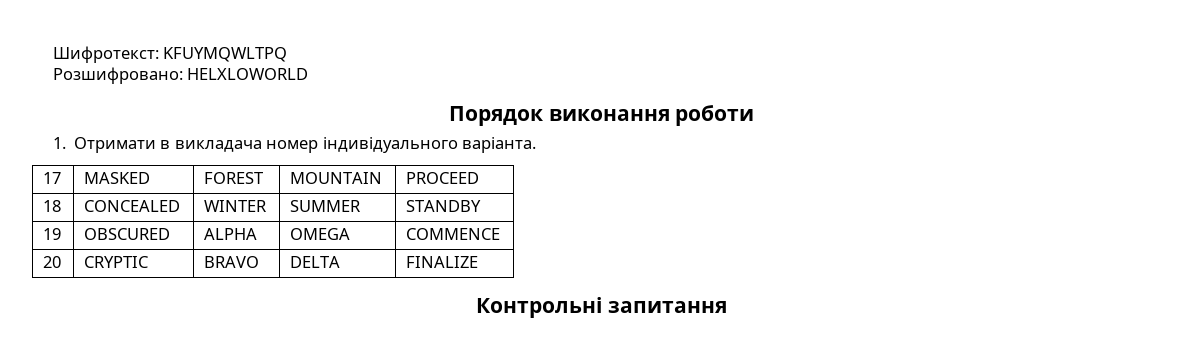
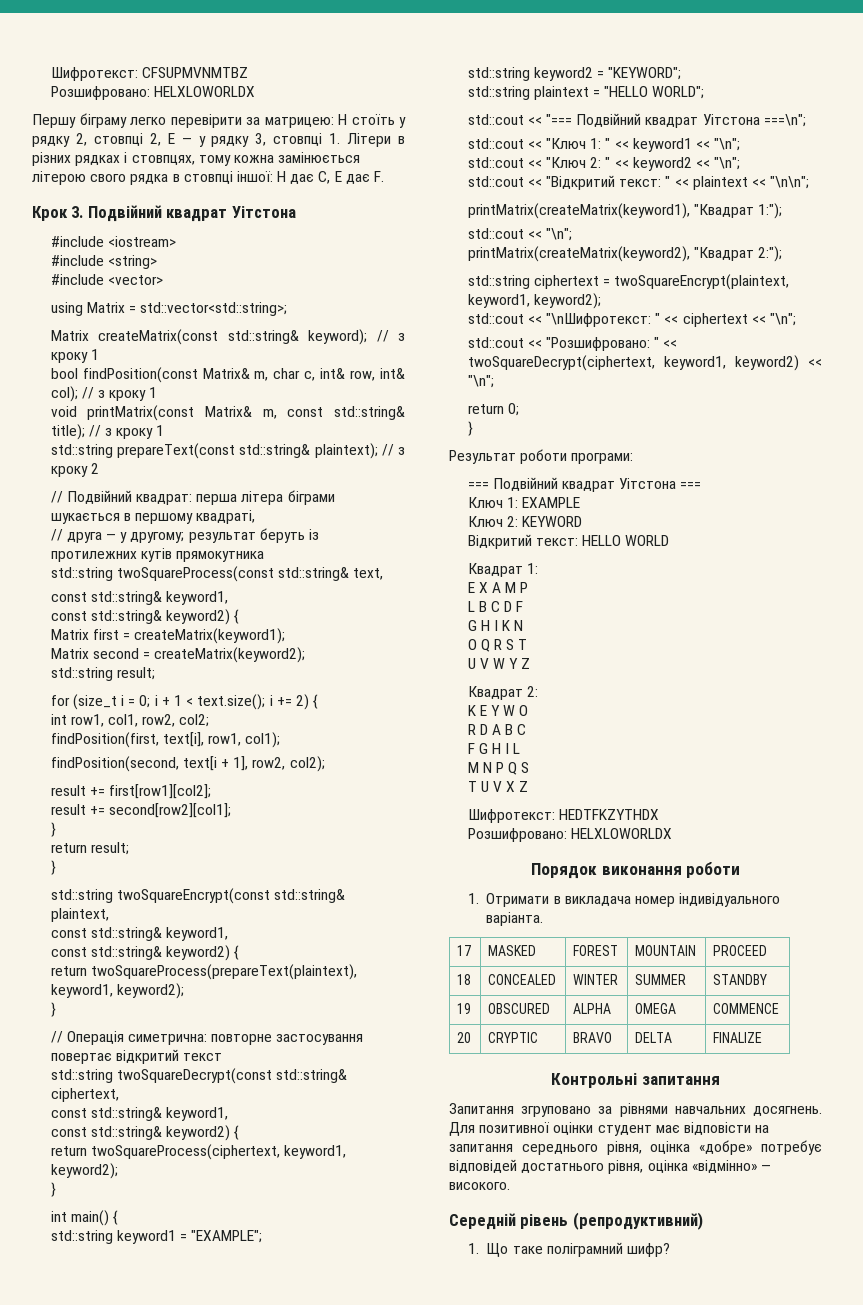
- Шифротекст: KFUYMQWLTPQ
- Розшифровано: HELXLOWORLD
+ Шифротекст: CFSUPMVNMTBZ
+ Розшифровано: HELXLOWORLDX
+ Першу біграму легко перевірити за матрицею: H стоїть у рядку 2, стовпці 2, E — у рядку 3, стовпці 1. Літери в різних рядках і стовпцях, тому кожна замінюється літерою свого рядка в стовпці іншої: H дає C, E дає F.
+ Крок 3. Подвійний квадрат Уітстона
+ #include <iostream>
+ #include <string>
+ #include <vector>
+ using Matrix = std::vector<std::string>;
+ Matrix createMatrix(const std::string& keyword); // з кроку 1
+ bool findPosition(const Matrix& m, char c, int& row, int& col); // з кроку 1
+ void printMatrix(const Matrix& m, const std::string& title); // з кроку 1
+ std::string prepareText(const std::string& plaintext); // з кроку 2
+ // Подвійний квадрат: перша літера біграми шукається в першому квадраті,
+ // друга — у другому; результат беруть із протилежних кутів прямокутника
+ std::string twoSquareProcess(const std::string& text,
+ const std::string& keyword1,
+ const std::string& keyword2) {
+ Matrix first = createMatrix(keyword1);
+ Matrix second = createMatrix(keyword2);
+ std::string result;
+ for (size_t i = 0; i + 1 < text.size(); i += 2) {
+ int row1, col1, row2, col2;
+ findPosition(first, text[i], row1, col1);
+ findPosition(second, text[i + 1], row2, col2);
+ result += first[row1][col2];
+ result += second[row2][col1];
+ }
+ return result;
+ }
+ std::string twoSquareEncrypt(const std::string& plaintext,
+ const std::string& keyword1,
+ const std::string& keyword2) {
+ return twoSquareProcess(prepareText(plaintext), keyword1, keyword2);
+ }
+ // Операція симетрична: повторне застосування повертає відкритий текст
+ std::string twoSquareDecrypt(const std::string& ciphertext,
+ const std::string& keyword1,
+ const std::string& keyword2) {
+ return twoSquareProcess(ciphertext, keyword1, keyword2);
+ }
+ int main() {
+ std::string keyword1 = "EXAMPLE";
+ std::string keyword2 = "KEYWORD";
+ std::string plaintext = "HELLO WORLD";
+ std::cout << "=== Подвійний квадрат Уітстона ===\n";
+ std::cout << "Ключ 1: " << keyword1 << "\n";
+ std::cout << "Ключ 2: " << keyword2 << "\n";
+ std::cout << "Відкритий текст: " << plaintext << "\n\n";
+ printMatrix(createMatrix(keyword1), "Квадрат 1:");
+ std::cout << "\n";
+ printMatrix(createMatrix(keyword2), "Квадрат 2:");
+ std::string ciphertext = twoSquareEncrypt(plaintext, keyword1, keyword2);
+ std::cout << "\nШифротекст: " << ciphertext << "\n";
+ std::cout << "Розшифровано: " << twoSquareDecrypt(ciphertext, keyword1, keyword2) << "\n";
+ return 0;
+ }
+ Результат роботи програми:
+ === Подвійний квадрат Уітстона ===
+ Ключ 1: EXAMPLE
+ Ключ 2: KEYWORD
+ Відкритий текст: HELLO WORLD
+ Квадрат 1:
+ E X A M P
+ L B C D F
+ G H I K N
+ O Q R S T
+ U V W Y Z
+ Квадрат 2:
+ K E Y W O
+ R D A B C
+ F G H I L
+ M N P Q S
+ T U V X Z
+ Шифротекст: HEDTFKZYTHDX
+ Розшифровано: HELXLOWORLDX
+ Запитання згруповано за рівнями навчальних досягнень. Для позитивної оцінки студент має відповісти на запитання середнього рівня, оцінка «добре» потребує відповідей достатнього рівня, оцінка «відмінно» — високого.
+ Середній рівень (репродуктивний)
+ 1. Що таке поліграмний шифр?

